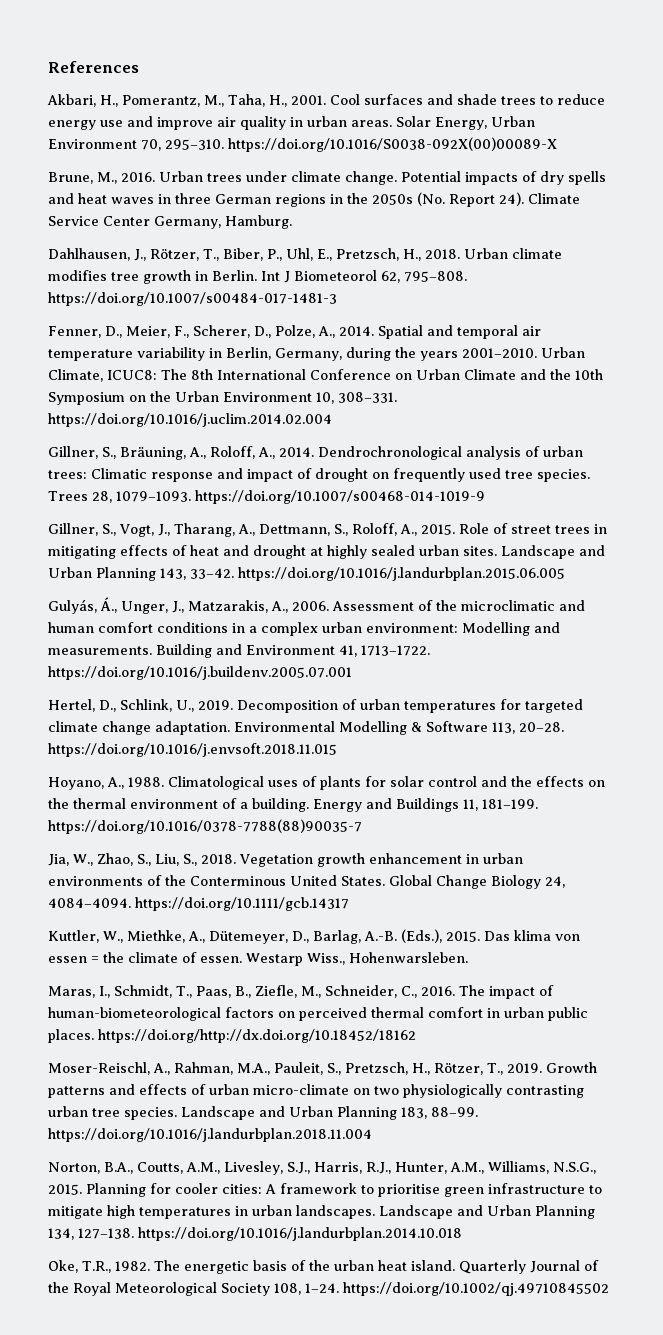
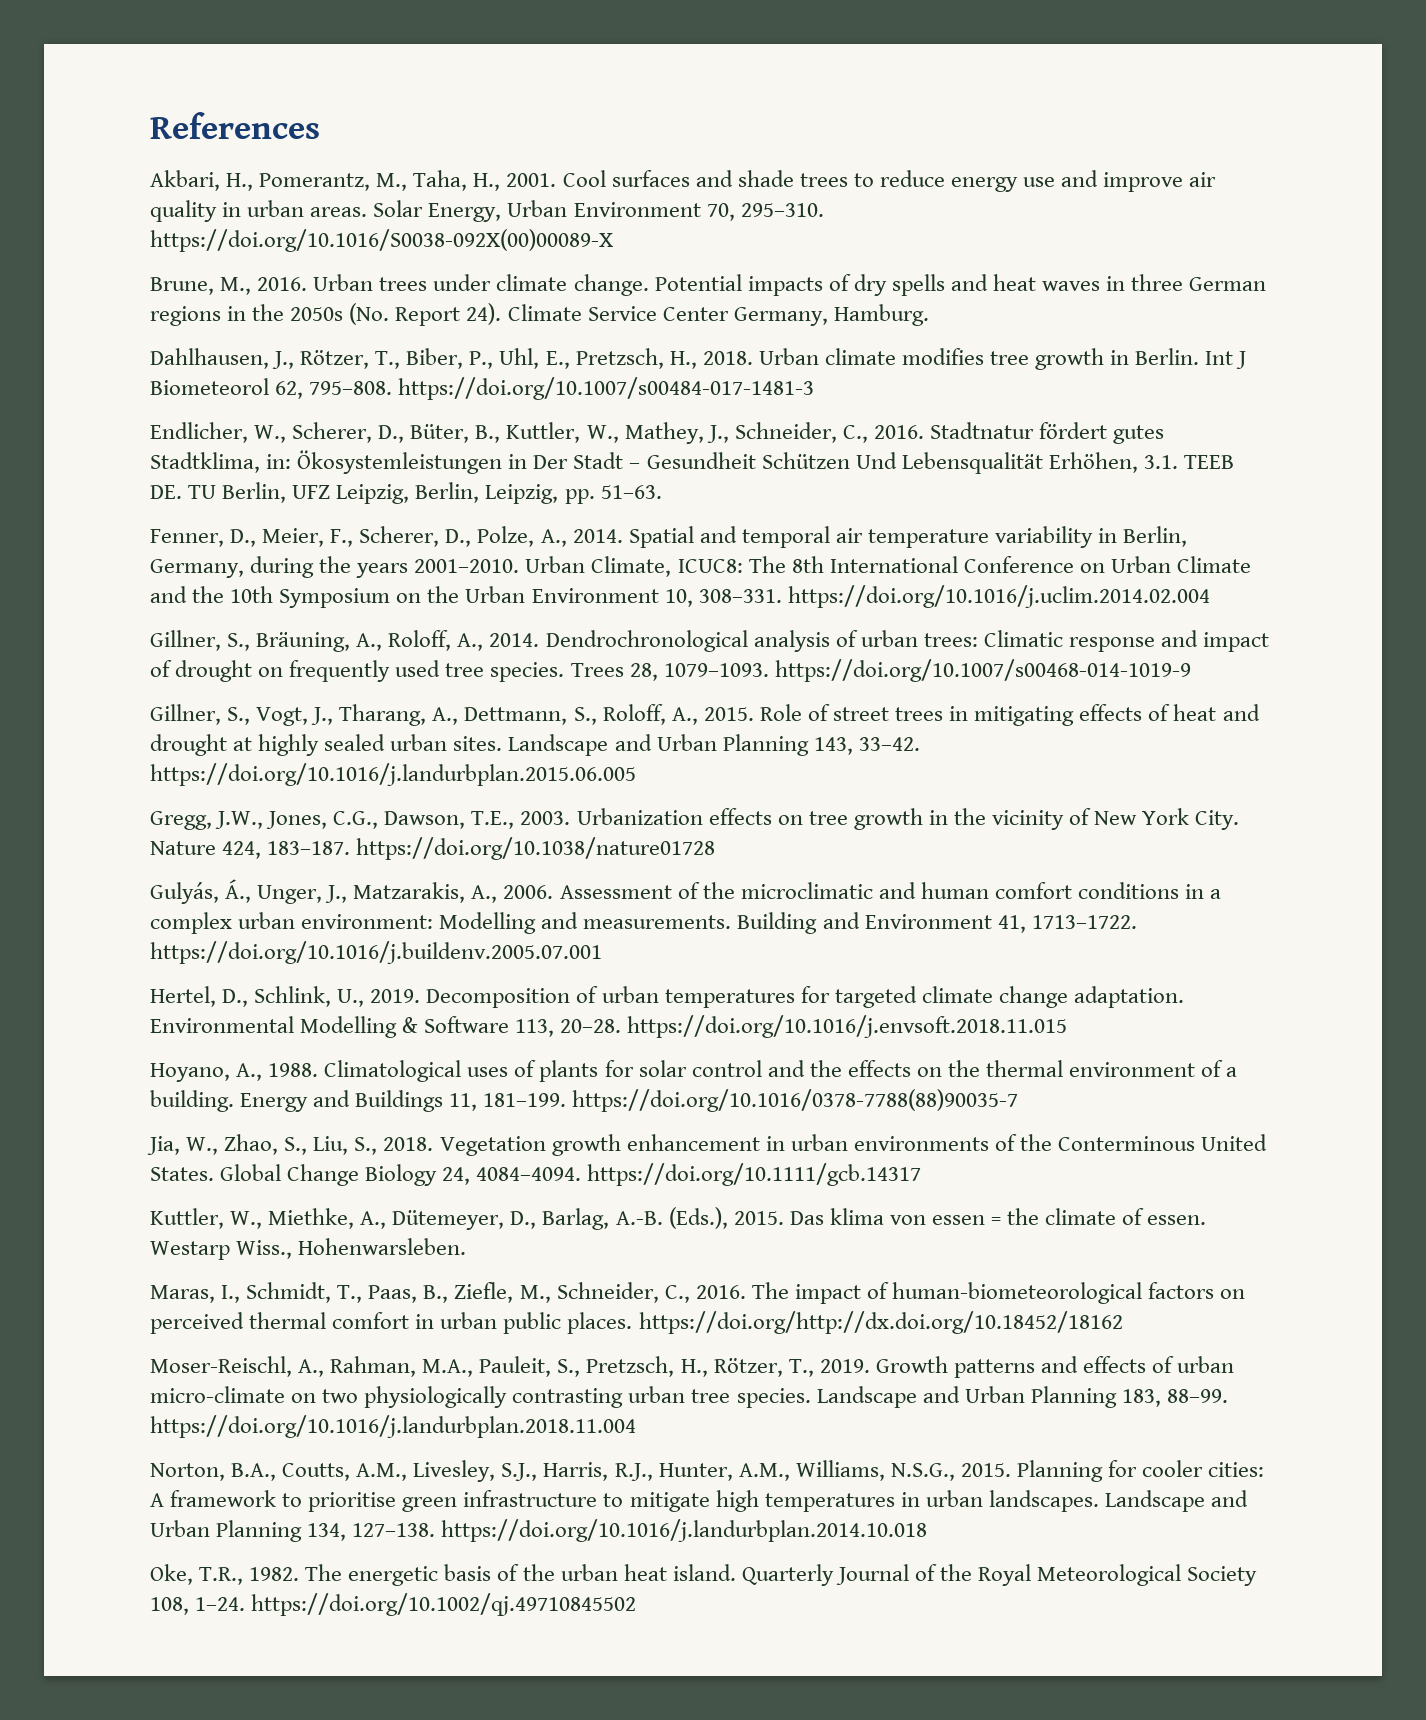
+ Endlicher, W., Scherer, D., Büter, B., Kuttler, W., Mathey, J., Schneider, C., 2016. Stadtnatur fördert gutes Stadtklima, in: Ökosystemleistungen in Der Stadt – Gesundheit Schützen Und Lebensqualität Erhöhen, 3.1. TEEB DE. TU Berlin, UFZ Leipzig, Berlin, Leipzig, pp. 51–63.
+ Gregg, J.W., Jones, C.G., Dawson, T.E., 2003. Urbanization effects on tree growth in the vicinity of New York City. Nature 424, 183–187. https://doi.org/10.1038/nature01728

